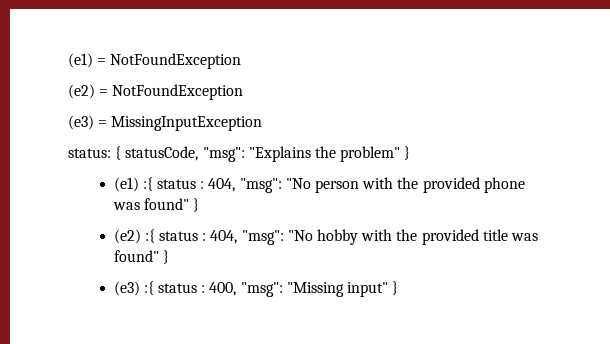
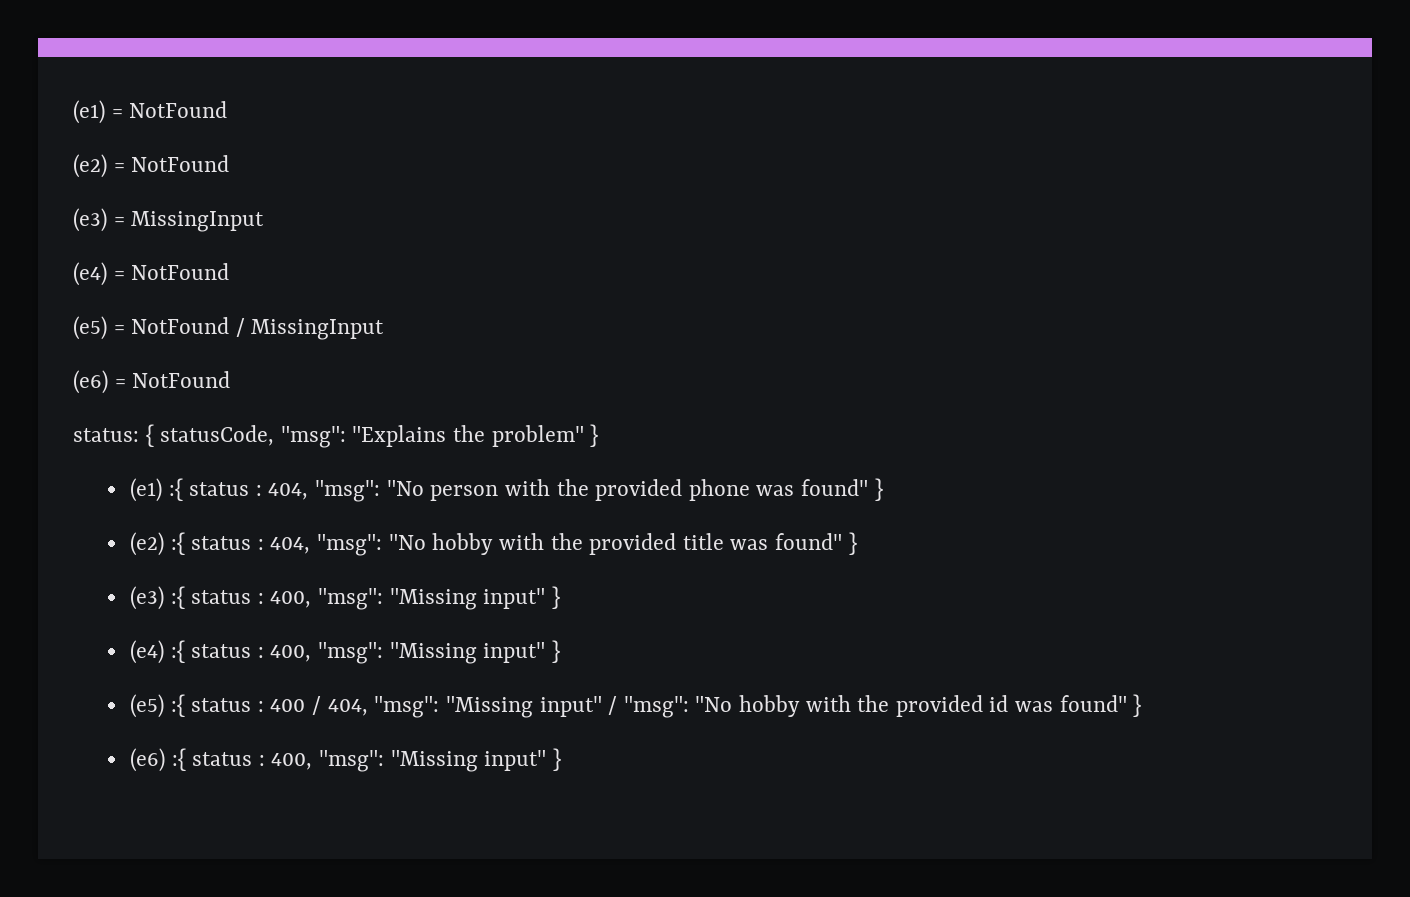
- (e1) = NotFoundException
+ (e1) = NotFound
- (e2) = NotFoundException
+ (e2) = NotFound
- (e3) = MissingInputException
+ (e3) = MissingInput
+ (e4) = NotFound
+ (e5) = NotFound / MissingInput
+ (e6) = NotFound
+ (e4) :{ status : 400, "msg": "Missing input" }
+ (e5) :{ status : 400 / 404, "msg": "Missing input" / "msg": "No hobby with the provided id was found" }
+ (e6) :{ status : 400, "msg": "Missing input" }

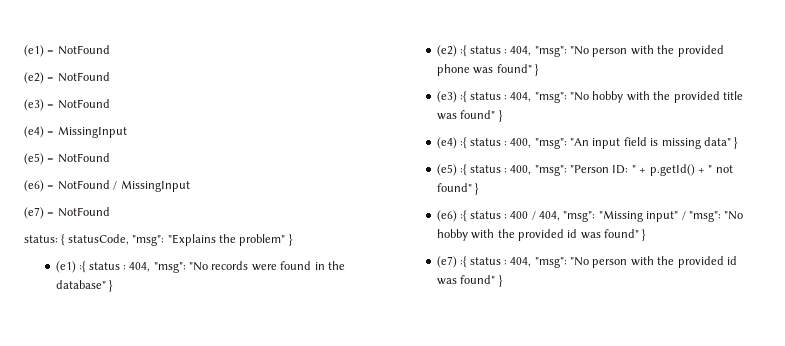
- (e3) = MissingInput
+ (e3) = NotFound
- (e4) = NotFound
- (e5) = NotFound / MissingInput
+ (e4) = MissingInput
+ (e5) = NotFound
+ (e6) = NotFound / MissingInput
- (e6) = NotFound
+ (e7) = NotFound
- (e1) :{ status : 404, "msg": "No person with the provided phone was found" }
+ (e1) :{ status : 404, "msg": "No records were found in the database" }
+ (e2) :{ status : 404, "msg": "No person with the provided phone was found" }
- (e2) :{ status : 404, "msg": "No hobby with the provided title was found" }
+ (e3) :{ status : 404, "msg": "No hobby with the provided title was found" }
- (e3) :{ status : 400, "msg": "Missing input" }
- (e4) :{ status : 400, "msg": "Missing input" }
+ (e4) :{ status : 400, "msg": "An input field is missing data" }
- (e5) :{ status : 400 / 404, "msg": "Missing input" / "msg": "No hobby with the provided id was found" }
+ (e5) :{ status : 400, "msg": "Person ID: " + p.getId() + " not found" }
+ (e6) :{ status : 400 / 404, "msg": "Missing input" / "msg": "No hobby with the provided id was found" }
- (e6) :{ status : 400, "msg": "Missing input" }
+ (e7) :{ status : 404, "msg": "No person with the provided id was found" }

